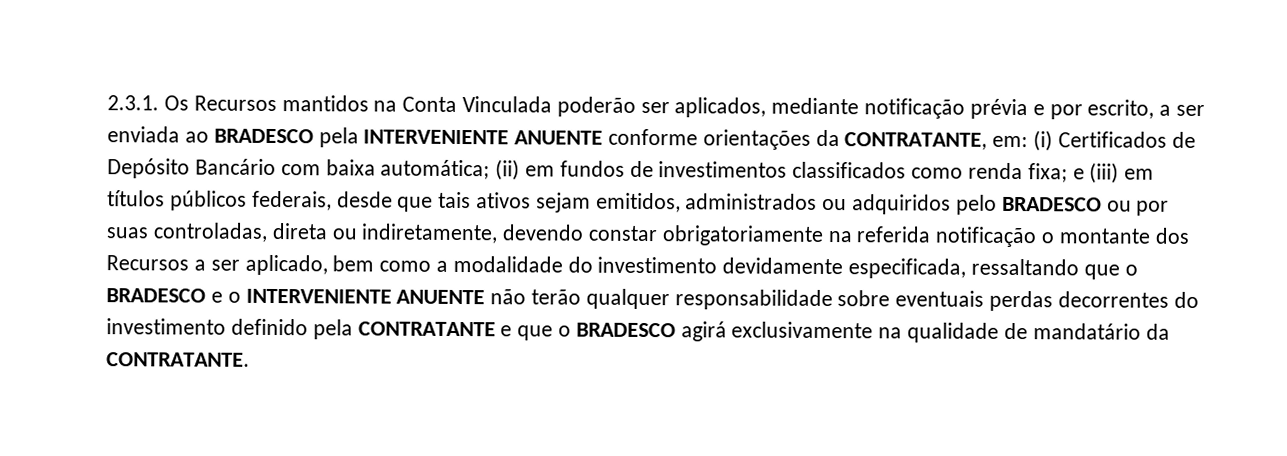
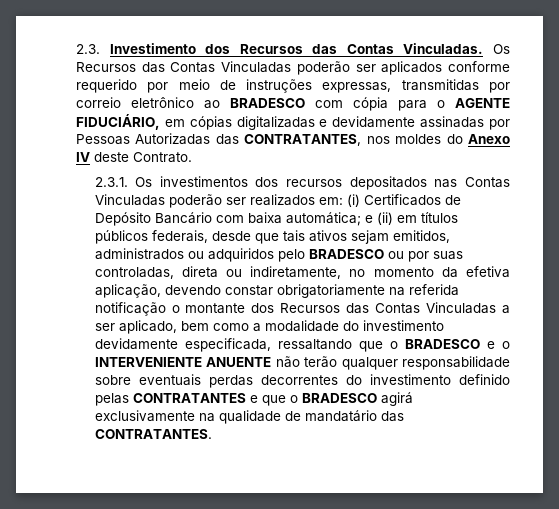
- 2.3.1. Os Recursos mantidos na Conta Vinculada poderão ser aplicados, mediante notificação prévia e por escrito, a ser enviada ao BRADESCO pela INTERVENIENTE ANUENTE conforme orientações da CONTRATANTE, em:
+ 2.3. Investimento dos Recursos das Contas Vinculadas. Os Recursos das Contas Vinculadas poderão ser aplicados conforme requerido por meio de instruções expressas, transmitidas por correio eletrônico ao BRADESCO com cópia para o AGENTE FIDUCIÁRIO, em cópias digitalizadas e devidamente assinadas por Pessoas Autorizadas das CONTRATANTES, nos moldes do Anexo IV deste Contrato.
+ 2.3.1. Os investimentos dos recursos depositados nas Contas Vinculadas poderão ser realizados em:
- (ii) em fundos de investimentos classificados como renda fixa; e (iii) em títulos públicos federais, desde que tais ativos sejam emitidos, administrados ou adquiridos pelo BRADESCO ou por suas controladas, direta ou indiretamente, devendo constar obrigatoriamente na referida notificação o montante dos Recursos a ser aplicado, bem como a modalidade do investimento devidamente especificada, ressaltando que o BRADESCO e o INTERVENIENTE ANUENTE não terão qualquer responsabilidade sobre eventuais perdas decorrentes do investimento definido pela CONTRATANTE e que o BRADESCO agirá exclusivamente na qualidade de mandatário da CONTRATANTE.
+ e (ii) em títulos públicos federais, desde que tais ativos sejam emitidos, administrados ou adquiridos pelo BRADESCO ou por suas controladas, direta ou indiretamente, no momento da efetiva aplicação, devendo constar obrigatoriamente na referida notificação o montante dos Recursos das Contas Vinculadas a ser aplicado, bem como a modalidade do investimento devidamente especificada, ressaltando que o BRADESCO e o INTERVENIENTE ANUENTE não terão qualquer responsabilidade sobre eventuais perdas decorrentes do investimento definido pelas CONTRATANTES e que o BRADESCO agirá exclusivamente na qualidade de mandatário das CONTRATANTES.

